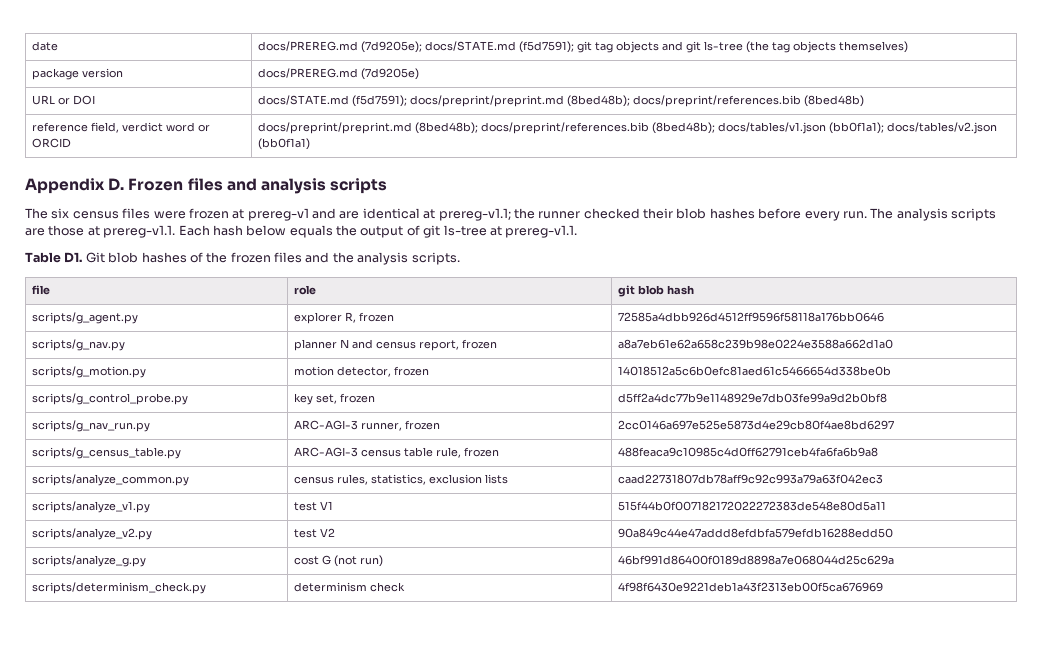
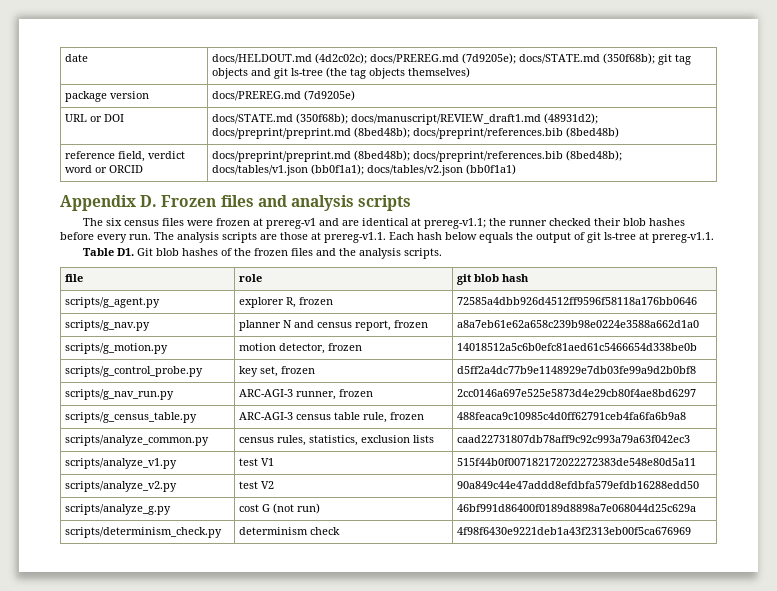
- date | docs/PREREG.md (7d9205e); docs/STATE.md (f5d7591); git tag objects and git ls-tree (the tag objects themselves)
+ date | docs/HELDOUT.md (4d2c02c); docs/PREREG.md (7d9205e); docs/STATE.md (350f68b); git tag objects and git ls-tree (the tag objects themselves)
- URL or DOI | docs/STATE.md (f5d7591); docs/preprint/preprint.md (8bed48b); docs/preprint/references.bib (8bed48b)
+ URL or DOI | docs/STATE.md (350f68b); docs/manuscript/REVIEW_draft1.md (48931d2); docs/preprint/preprint.md (8bed48b); docs/preprint/references.bib (8bed48b)

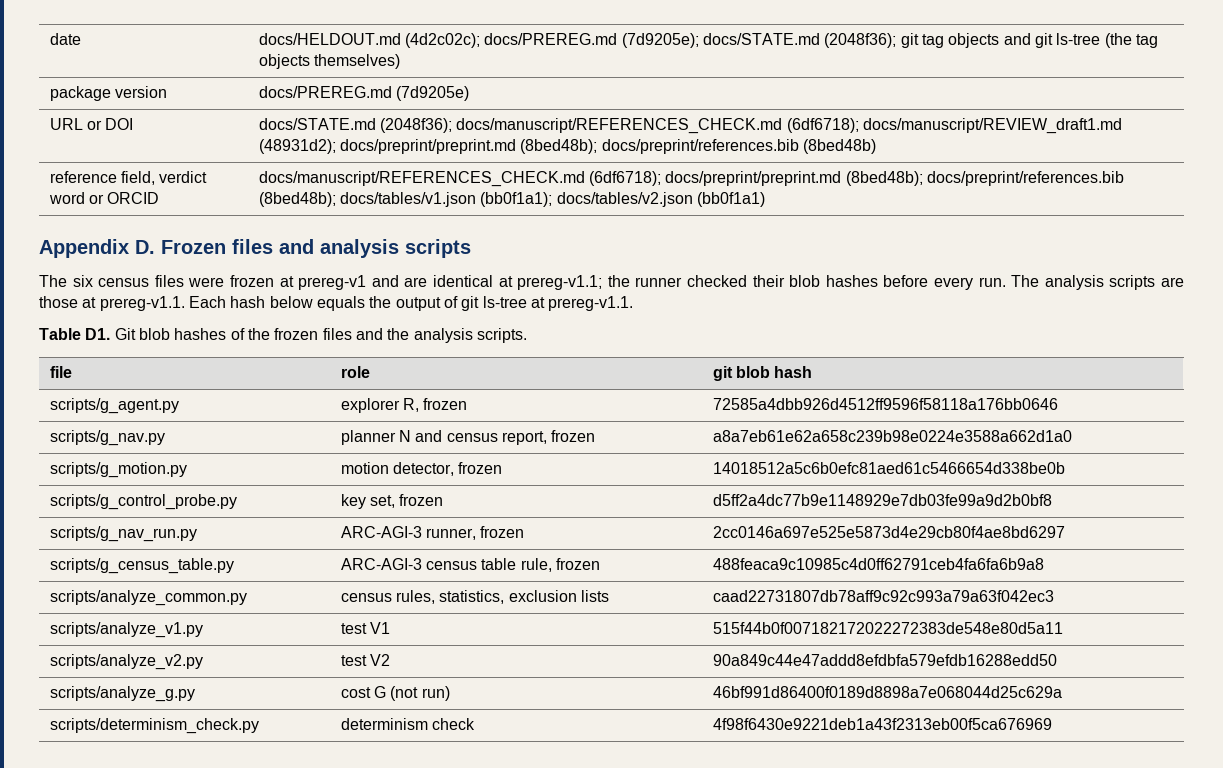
- date | docs/HELDOUT.md (4d2c02c); docs/PREREG.md (7d9205e); docs/STATE.md (350f68b); git tag objects and git ls-tree (the tag objects themselves)
+ date | docs/HELDOUT.md (4d2c02c); docs/PREREG.md (7d9205e); docs/STATE.md (2048f36); git tag objects and git ls-tree (the tag objects themselves)
- URL or DOI | docs/STATE.md (350f68b); docs/manuscript/REVIEW_draft1.md (48931d2); docs/preprint/preprint.md (8bed48b); docs/preprint/references.bib (8bed48b)
+ URL or DOI | docs/STATE.md (2048f36); docs/manuscript/REFERENCES_CHECK.md (6df6718); docs/manuscript/REVIEW_draft1.md (48931d2); docs/preprint/preprint.md (8bed48b); docs/preprint/references.bib (8bed48b)
- reference field, verdict word or ORCID | docs/preprint/preprint.md (8bed48b); docs/preprint/references.bib (8bed48b); docs/tables/v1.json (bb0f1a1); docs/tables/v2.json (bb0f1a1)
+ reference field, verdict word or ORCID | docs/manuscript/REFERENCES_CHECK.md (6df6718); docs/preprint/preprint.md (8bed48b); docs/preprint/references.bib (8bed48b); docs/tables/v1.json (bb0f1a1); docs/tables/v2.json (bb0f1a1)

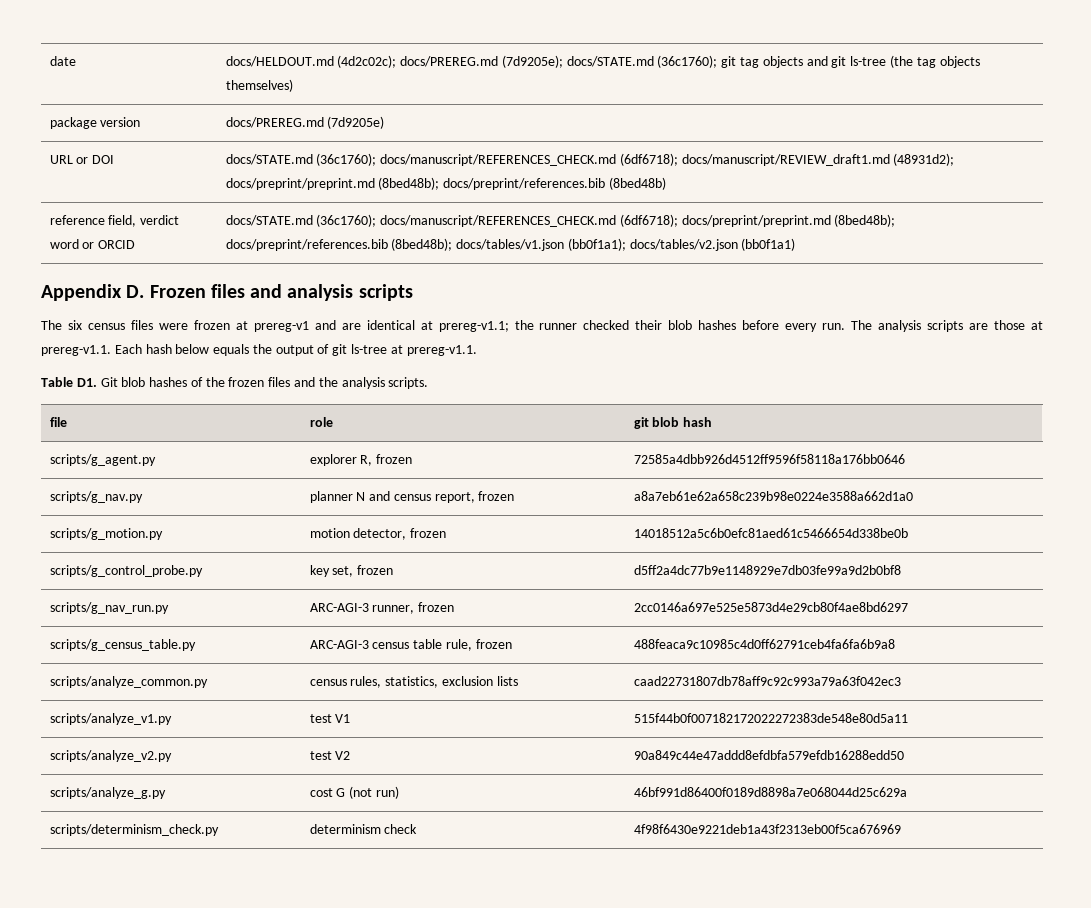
- date | docs/HELDOUT.md (4d2c02c); docs/PREREG.md (7d9205e); docs/STATE.md (2048f36); git tag objects and git ls-tree (the tag objects themselves)
+ date | docs/HELDOUT.md (4d2c02c); docs/PREREG.md (7d9205e); docs/STATE.md (36c1760); git tag objects and git ls-tree (the tag objects themselves)
- URL or DOI | docs/STATE.md (2048f36); docs/manuscript/REFERENCES_CHECK.md (6df6718); docs/manuscript/REVIEW_draft1.md (48931d2); docs/preprint/preprint.md (8bed48b); docs/preprint/references.bib (8bed48b)
+ URL or DOI | docs/STATE.md (36c1760); docs/manuscript/REFERENCES_CHECK.md (6df6718); docs/manuscript/REVIEW_draft1.md (48931d2); docs/preprint/preprint.md (8bed48b); docs/preprint/references.bib (8bed48b)
- reference field, verdict word or ORCID | docs/manuscript/REFERENCES_CHECK.md (6df6718); docs/preprint/preprint.md (8bed48b); docs/preprint/references.bib (8bed48b); docs/tables/v1.json (bb0f1a1); docs/tables/v2.json (bb0f1a1)
+ reference field, verdict word or ORCID | docs/STATE.md (36c1760); docs/manuscript/REFERENCES_CHECK.md (6df6718); docs/preprint/preprint.md (8bed48b); docs/preprint/references.bib (8bed48b); docs/tables/v1.json (bb0f1a1); docs/tables/v2.json (bb0f1a1)

